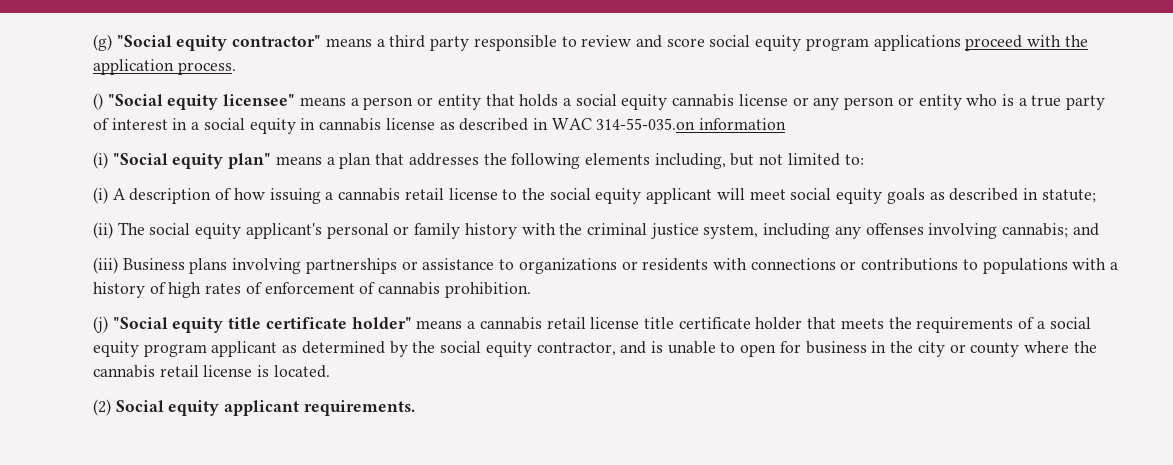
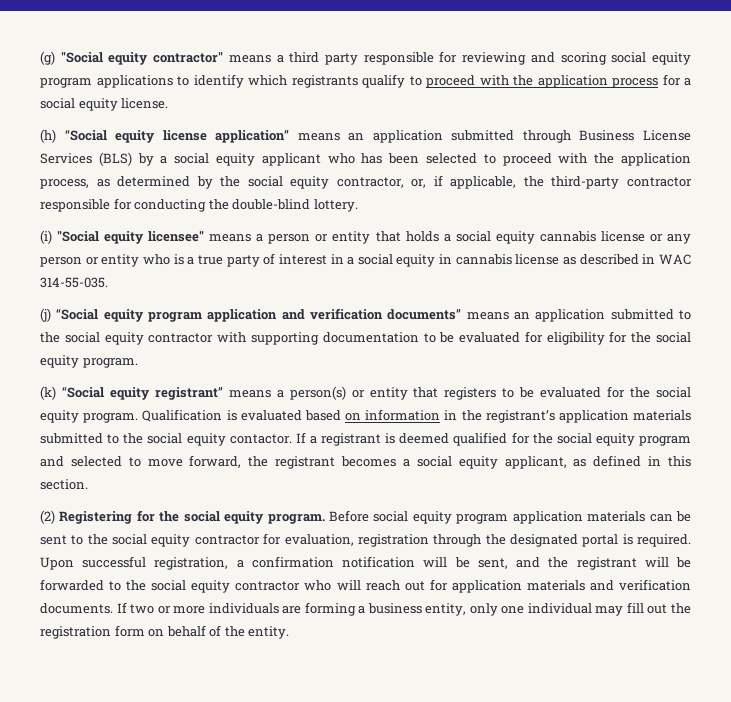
- (g) "Social equity contractor" means a third party responsible to review and score social equity program applications proceed with the application process.
- () "Social equity licensee" means a person or entity that holds a social equity cannabis license or any person or entity who is a true party of interest in a social equity in cannabis license as described in WAC 314-55-035.on information
- (i) "Social equity plan" means a plan that addresses the following elements including, but not limited to:
- (i) A description of how issuing a cannabis retail license to the social equity applicant will meet social equity goals as described in statute;
- (ii) The social equity applicant's personal or family history with the criminal justice system, including any offenses involving cannabis; and
- (iii) Business plans involving partnerships or assistance to organizations or residents with connections or contributions to populations with a history of high rates of enforcement of cannabis prohibition.
- (j) "Social equity title certificate holder" means a cannabis retail license title certificate holder that meets the requirements of a social equity program applicant as determined by the social equity contractor, and is unable to open for business in the city or county where the cannabis retail license is located.
- (2) Social equity applicant requirements.
+ (g) "Social equity contractor" means a third party responsible for reviewing and scoring social equity program applications to identify which registrants qualify to proceed with the application process for a social equity license.
+ (h) “Social equity license application” means an application submitted through Business License Services (BLS) by a social equity applicant who has been selected to proceed with the application process, as determined by the social equity contractor, or, if applicable, the third-party contractor responsible for conducting the double-blind lottery.
+ (i) "Social equity licensee" means a person or entity that holds a social equity cannabis license or any person or entity who is a true party of interest in a social equity in cannabis license as described in WAC 314-55-035.
+ (j) “Social equity program application and verification documents” means an application submitted to the social equity contractor with supporting documentation to be evaluated for eligibility for the social equity program.
+ (k) “Social equity registrant” means a person(s) or entity that registers to be evaluated for the social equity program. Qualification is evaluated based on information in the registrant’s application materials submitted to the social equity contactor. If a registrant is deemed qualified for the social equity program and selected to move forward, the registrant becomes a social equity applicant, as defined in this section.
+ (2) Registering for the social equity program. Before social equity program application materials can be sent to the social equity contractor for evaluation, registration through the designated portal is required. Upon successful registration, a confirmation notification will be sent, and the registrant will be forwarded to the social equity contractor who will reach out for application materials and verification documents. If two or more individuals are forming a business entity, only one individual may fill out the registration form on behalf of the entity.

